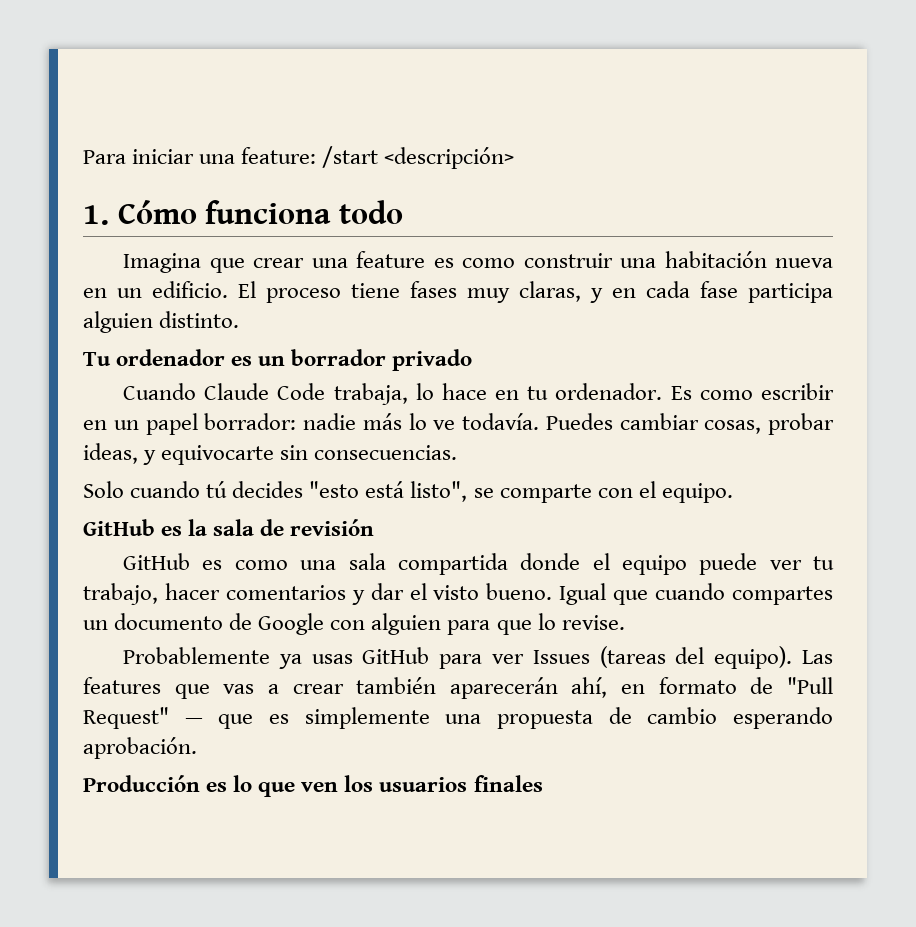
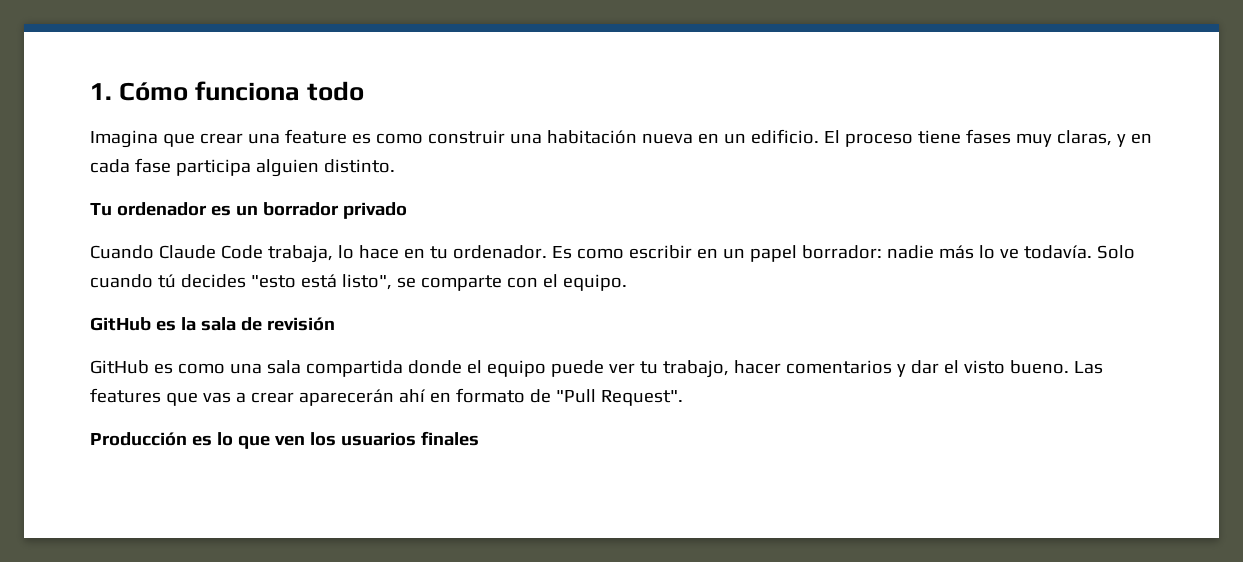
- Para iniciar una feature: /start <descripción>
- Es como escribir en un papel borrador: nadie más lo ve todavía. Puedes cambiar cosas, probar ideas, y equivocarte sin consecuencias.
- Solo cuando tú decides "esto está listo", se comparte con el equipo.
+ Es como escribir en un papel borrador: nadie más lo ve todavía. Solo cuando tú decides "esto está listo", se comparte con el equipo.
- Igual que cuando compartes un documento de Google con alguien para que lo revise.
- Probablemente ya usas GitHub para ver Issues (tareas del equipo).
- Las features que vas a crear también aparecerán ahí, en formato de "Pull Request" — que es simplemente una propuesta de cambio esperando aprobación.
+ Las features que vas a crear aparecerán ahí en formato de "Pull Request".

